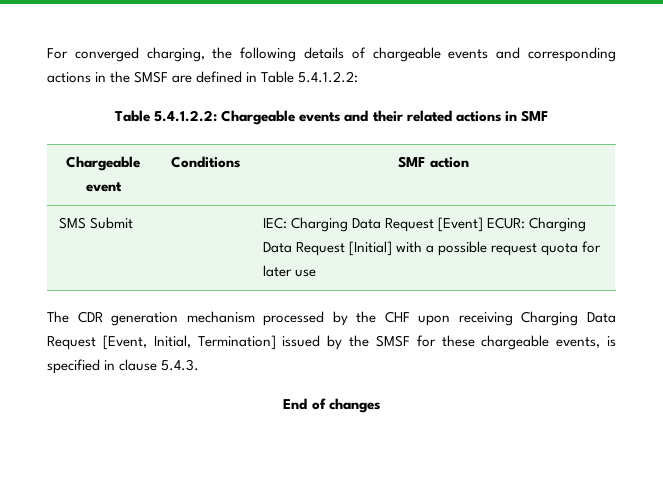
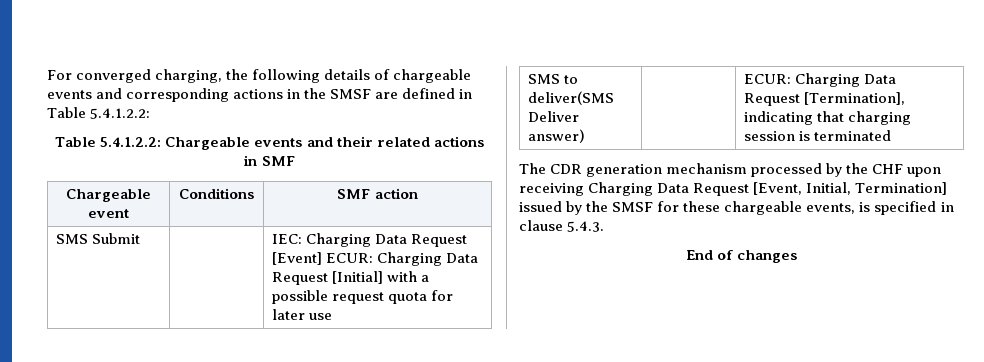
+ SMS to deliver(SMS Deliver answer) | | ECUR: Charging Data Request [Termination], indicating that charging session is terminated

